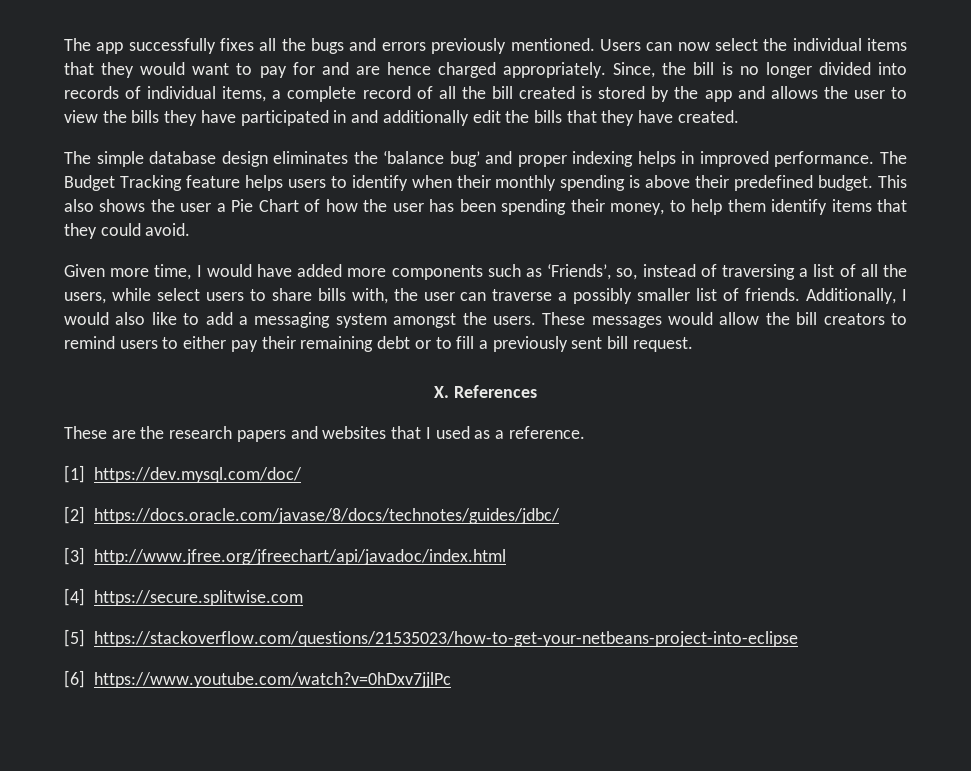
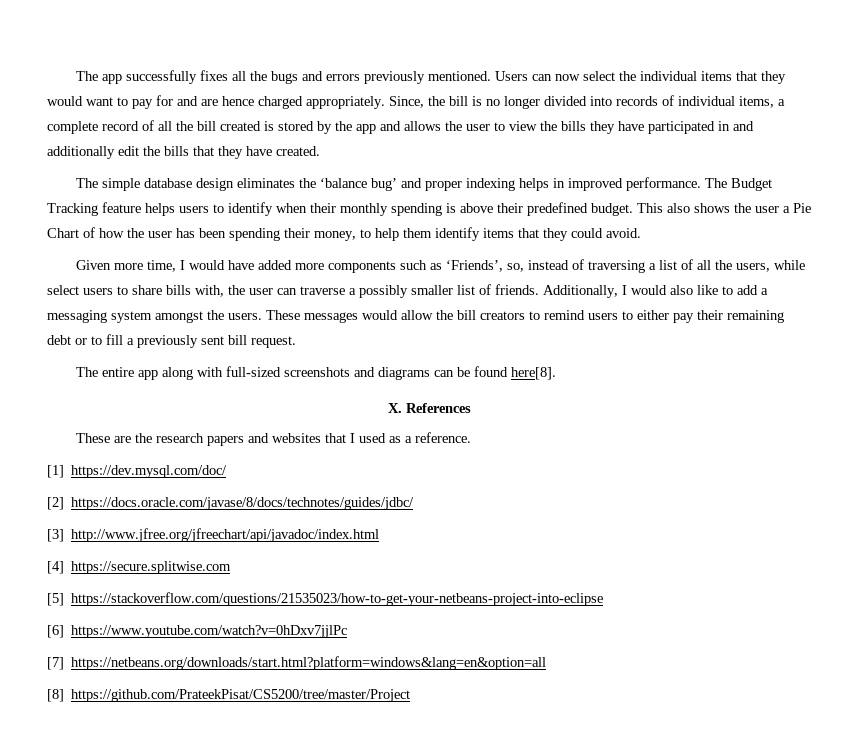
+ The entire app along with full-sized screenshots and diagrams can be found here[8].
+ [7] https://netbeans.org/downloads/start.html?platform=windows&lang=en&option=all
+ [8] https://github.com/PrateekPisat/CS5200/tree/master/Project

